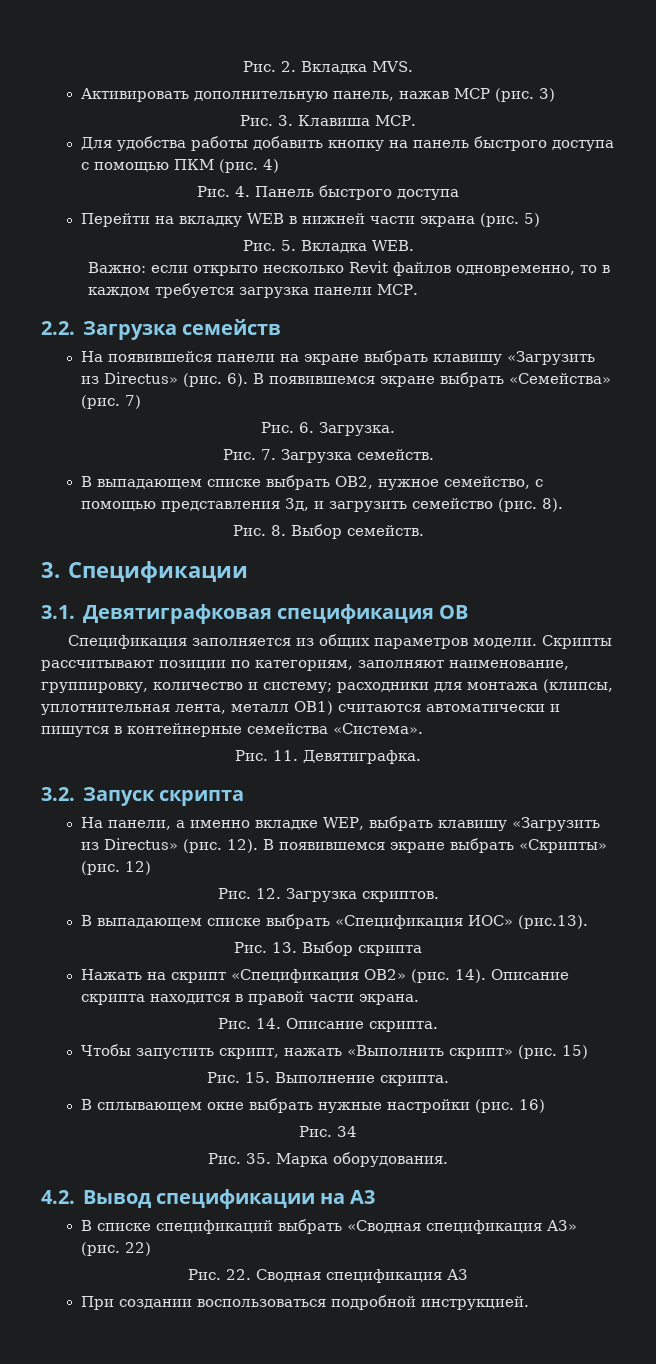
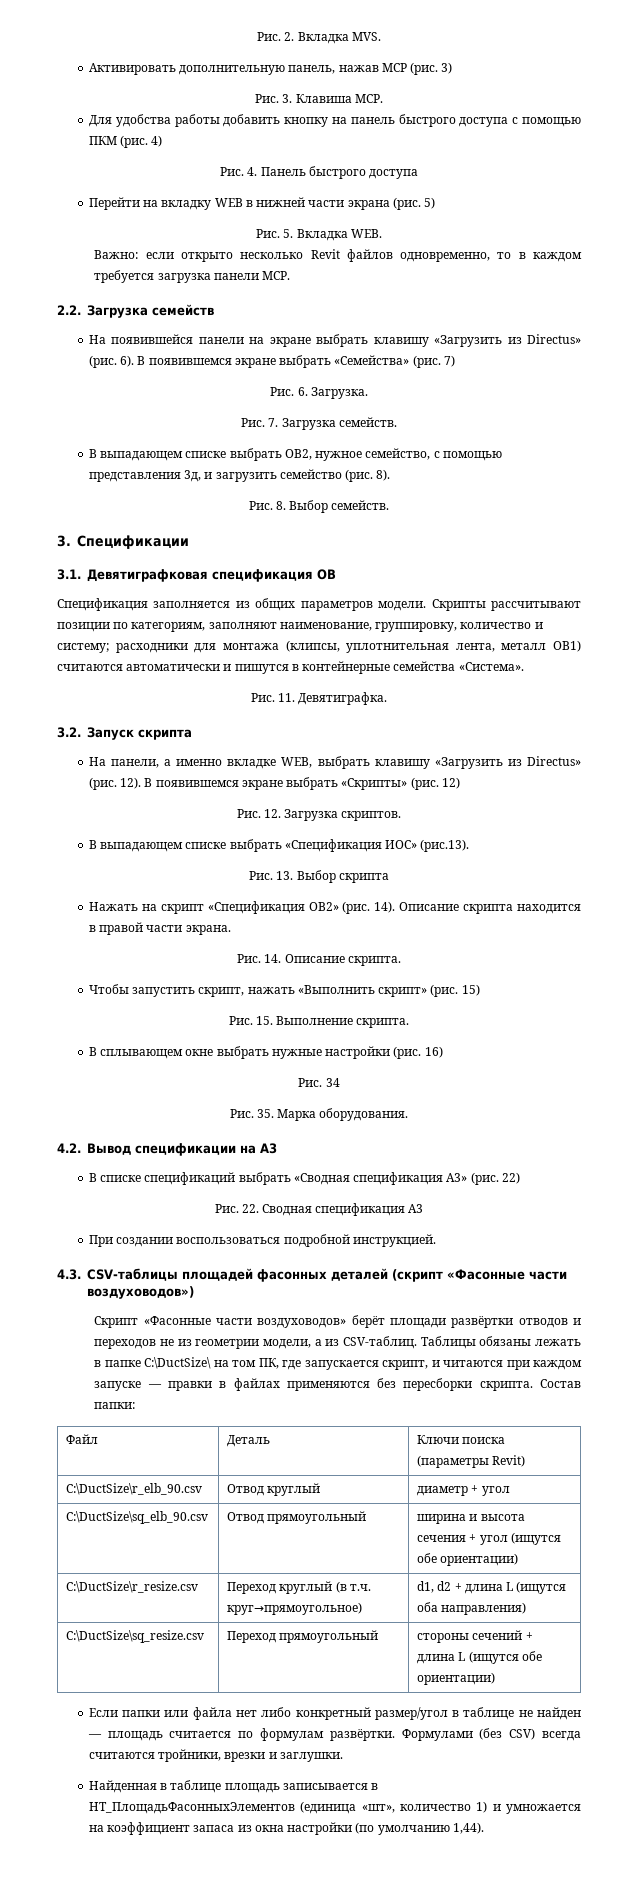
- На панели, а именно вкладке WEP, выбрать клавишу «Загрузить из Directus» (рис.
+ На панели, а именно вкладке WEB, выбрать клавишу «Загрузить из Directus» (рис.
+ 4.3. CSV-таблицы площадей фасонных деталей (скрипт «Фасонные части воздуховодов»)
+ Скрипт «Фасонные части воздуховодов» берёт площади развёртки отводов и переходов не из геометрии модели, а из CSV-таблиц. Таблицы обязаны лежать в папке C:\DuctSize\ на том ПК, где запускается скрипт, и читаются при каждом запуске — правки в файлах применяются без пересборки скрипта. Состав папки:
+ Файл | Деталь | Ключи поиска (параметры Revit)
+ C:\DuctSize\r_elb_90.csv | Отвод круглый | диаметр + угол
+ C:\DuctSize\sq_elb_90.csv | Отвод прямоугольный | ширина и высота сечения + угол (ищутся обе ориентации)
+ C:\DuctSize\r_resize.csv | Переход круглый (в т.ч. круг→прямоугольное) | d1, d2 + длина L (ищутся оба направления)
+ C:\DuctSize\sq_resize.csv | Переход прямоугольный | стороны сечений + длина L (ищутся обе ориентации)
+ Если папки или файла нет либо конкретный размер/угол в таблице не найден — площадь считается по формулам развёртки. Формулами (без CSV) всегда считаются тройники, врезки и заглушки.
+ Найденная в таблице площадь записывается в HT_ПлощадьФасонныхЭлементов (единица «шт», количество 1) и умножается на коэффициент запаса из окна настройки (по умолчанию 1,44).

